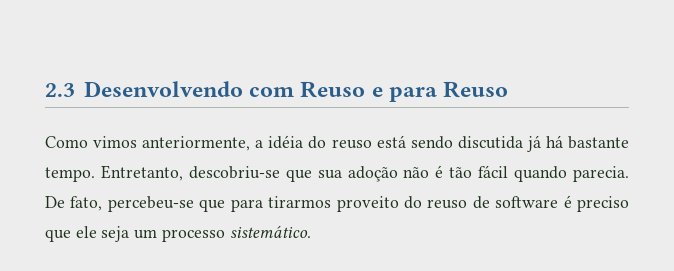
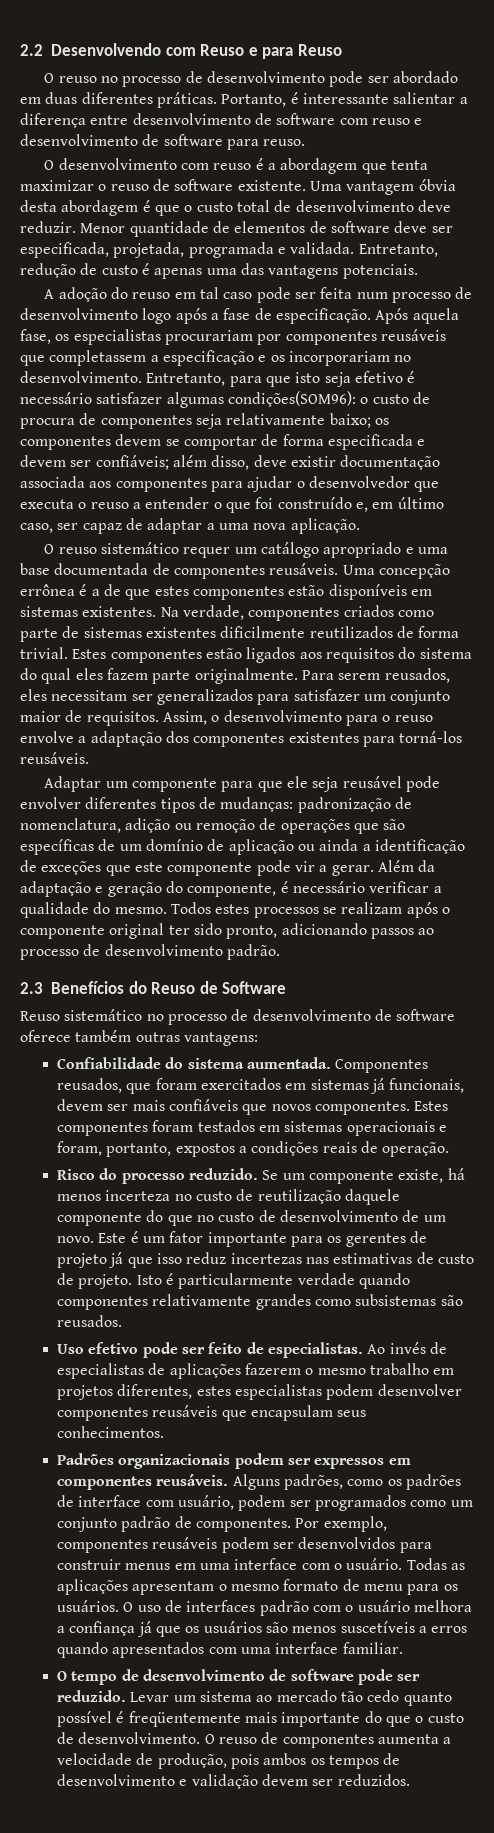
- 2.3 Desenvolvendo com Reuso e para Reuso
+ 2.2 Desenvolvendo com Reuso e para Reuso
- Como vimos anteriormente, a idéia do reuso está sendo discutida já há bastante tempo. Entretanto, descobriu-se que sua adoção não é tão fácil quando parecia. De fato, percebeu-se que para tirarmos proveito do reuso de software é preciso que ele seja um processo sistemático.
+ O reuso no processo de desenvolvimento pode ser abordado em duas diferentes práticas. Portanto, é interessante salientar a diferença entre desenvolvimento de software com reuso e desenvolvimento de software para reuso.
+ O desenvolvimento com reuso é a abordagem que tenta maximizar o reuso de software existente. Uma vantagem óbvia desta abordagem é que o custo total de desenvolvimento deve reduzir. Menor quantidade de elementos de software deve ser especificada, projetada, programada e validada. Entretanto, redução de custo é apenas uma das vantagens potenciais.
+ A adoção do reuso em tal caso pode ser feita num processo de desenvolvimento logo após a fase de especificação. Após aquela fase, os especialistas procurariam por componentes reusáveis que completassem a especificação e os incorporariam no desenvolvimento. Entretanto, para que isto seja efetivo é necessário satisfazer algumas condições(SOM96): o custo de procura de componentes seja relativamente baixo; os componentes devem se comportar de forma especificada e devem ser confiáveis; além disso, deve existir documentação associada aos componentes para ajudar o desenvolvedor que executa o reuso a entender o que foi construído e, em último caso, ser capaz de adaptar a uma nova aplicação.
+ O reuso sistemático requer um catálogo apropriado e uma base documentada de componentes reusáveis. Uma concepção errônea é a de que estes componentes estão disponíveis em sistemas existentes. Na verdade, componentes criados como parte de sistemas existentes dificilmente reutilizados de forma trivial. Estes componentes estão ligados aos requisitos do sistema do qual eles fazem parte originalmente. Para serem reusados, eles necessitam ser generalizados para satisfazer um conjunto maior de requisitos. Assim, o desenvolvimento para o reuso envolve a adaptação dos componentes existentes para torná-los reusáveis.
+ Adaptar um componente para que ele seja reusável pode envolver diferentes tipos de mudanças: padronização de nomenclatura, adição ou remoção de operações que são específicas de um domínio de aplicação ou ainda a identificação de exceções que este componente pode vir a gerar. Além da adaptação e geração do componente, é necessário verificar a qualidade do mesmo. Todos estes processos se realizam após o componente original ter sido pronto, adicionando passos ao processo de desenvolvimento padrão.
+ 2.3 Benefícios do Reuso de Software
+ Reuso sistemático no processo de desenvolvimento de software oferece também outras vantagens:
+ Confiabilidade do sistema aumentada. Componentes reusados, que foram exercitados em sistemas já funcionais, devem ser mais confiáveis que novos componentes. Estes componentes foram testados em sistemas operacionais e foram, portanto, expostos a condições reais de operação.
+ Risco do processo reduzido. Se um componente existe, há menos incerteza no custo de reutilização daquele componente do que no custo de desenvolvimento de um novo. Este é um fator importante para os gerentes de projeto já que isso reduz incertezas nas estimativas de custo de projeto. Isto é particularmente verdade quando componentes relativamente grandes como subsistemas são reusados.
+ Uso efetivo pode ser feito de especialistas. Ao invés de especialistas de aplicações fazerem o mesmo trabalho em projetos diferentes, estes especialistas podem desenvolver componentes reusáveis que encapsulam seus conhecimentos.
+ Padrões organizacionais podem ser expressos em componentes reusáveis. Alguns padrões, como os padrões de interface com usuário, podem ser programados como um conjunto padrão de componentes. Por exemplo, componentes reusáveis podem ser desenvolvidos para construir menus em uma interface com o usuário. Todas as aplicações apresentam o mesmo formato de menu para os usuários. O uso de interfaces padrão com o usuário melhora a confiança já que os usuários são menos suscetíveis a erros quando apresentados com uma interface familiar.
+ O tempo de desenvolvimento de software pode ser reduzido. Levar um sistema ao mercado tão cedo quanto possível é freqüentemente mais importante do que o custo de desenvolvimento. O reuso de componentes aumenta a velocidade de produção, pois ambos os tempos de desenvolvimento e validação devem ser reduzidos.

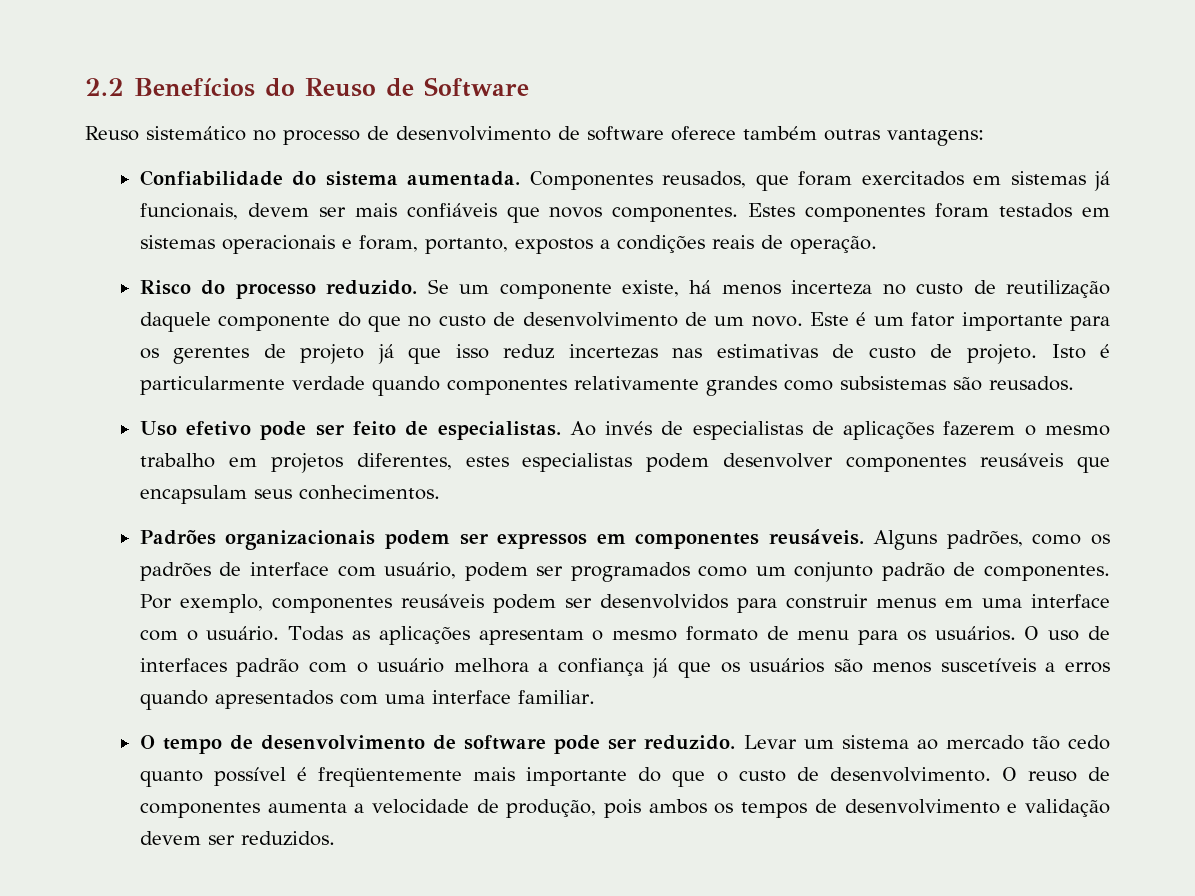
- 2.2 Desenvolvendo com Reuso e para Reuso
- O reuso no processo de desenvolvimento pode ser abordado em duas diferentes práticas. Portanto, é interessante salientar a diferença entre desenvolvimento de software com reuso e desenvolvimento de software para reuso.
- O desenvolvimento com reuso é a abordagem que tenta maximizar o reuso de software existente. Uma vantagem óbvia desta abordagem é que o custo total de desenvolvimento deve reduzir. Menor quantidade de elementos de software deve ser especificada, projetada, programada e validada. Entretanto, redução de custo é apenas uma das vantagens potenciais.
- A adoção do reuso em tal caso pode ser feita num processo de desenvolvimento logo após a fase de especificação. Após aquela fase, os especialistas procurariam por componentes reusáveis que completassem a especificação e os incorporariam no desenvolvimento. Entretanto, para que isto seja efetivo é necessário satisfazer algumas condições(SOM96): o custo de procura de componentes seja relativamente baixo; os componentes devem se comportar de forma especificada e devem ser confiáveis; além disso, deve existir documentação associada aos componentes para ajudar o desenvolvedor que executa o reuso a entender o que foi construído e, em último caso, ser capaz de adaptar a uma nova aplicação.
- O reuso sistemático requer um catálogo apropriado e uma base documentada de componentes reusáveis. Uma concepção errônea é a de que estes componentes estão disponíveis em sistemas existentes. Na verdade, componentes criados como parte de sistemas existentes dificilmente reutilizados de forma trivial. Estes componentes estão ligados aos requisitos do sistema do qual eles fazem parte originalmente. Para serem reusados, eles necessitam ser generalizados para satisfazer um conjunto maior de requisitos. Assim, o desenvolvimento para o reuso envolve a adaptação dos componentes existentes para torná-los reusáveis.
- Adaptar um componente para que ele seja reusável pode envolver diferentes tipos de mudanças: padronização de nomenclatura, adição ou remoção de operações que são específicas de um domínio de aplicação ou ainda a identificação de exceções que este componente pode vir a gerar. Além da adaptação e geração do componente, é necessário verificar a qualidade do mesmo. Todos estes processos se realizam após o componente original ter sido pronto, adicionando passos ao processo de desenvolvimento padrão.
- 2.3 Benefícios do Reuso de Software
+ 2.2 Benefícios do Reuso de Software

